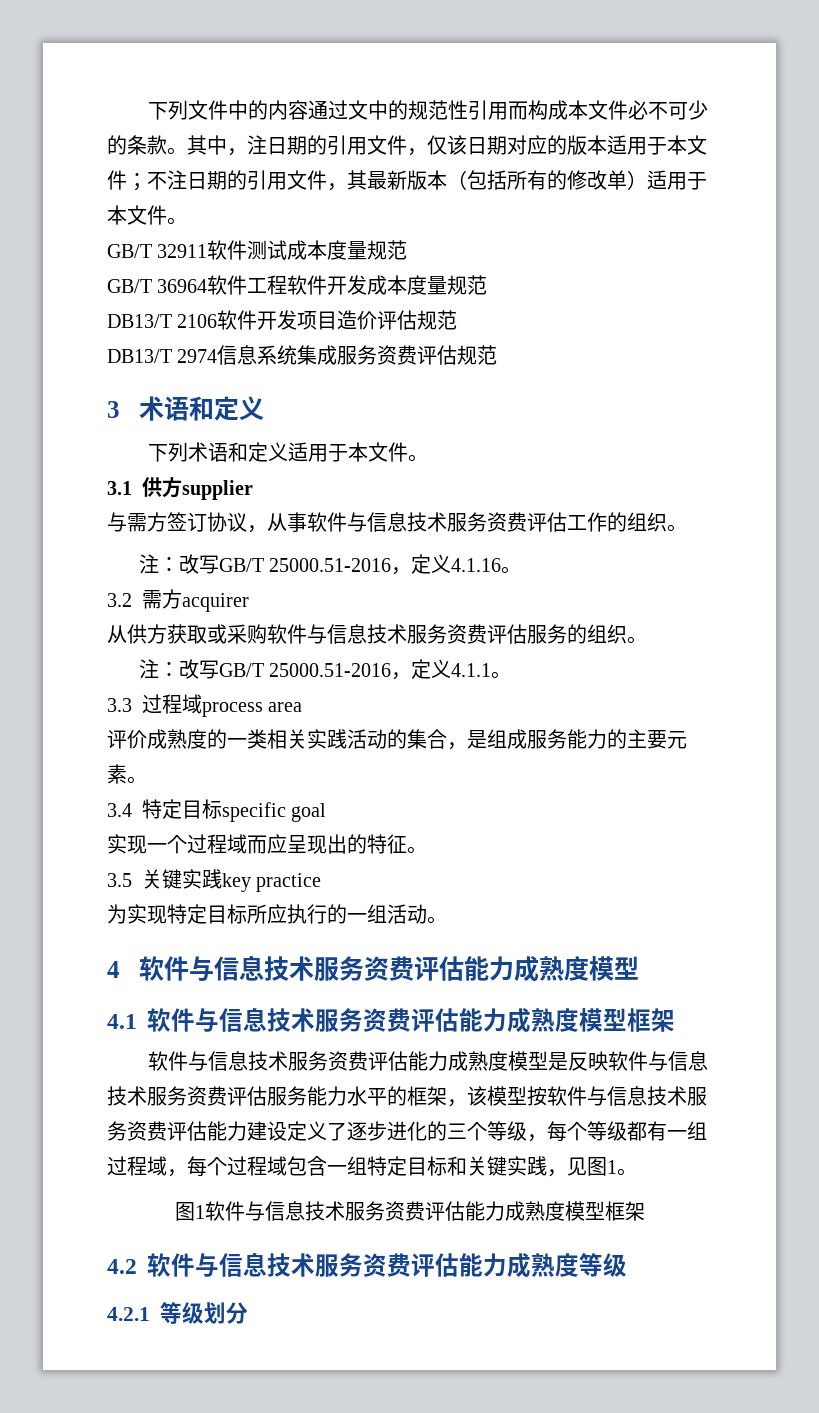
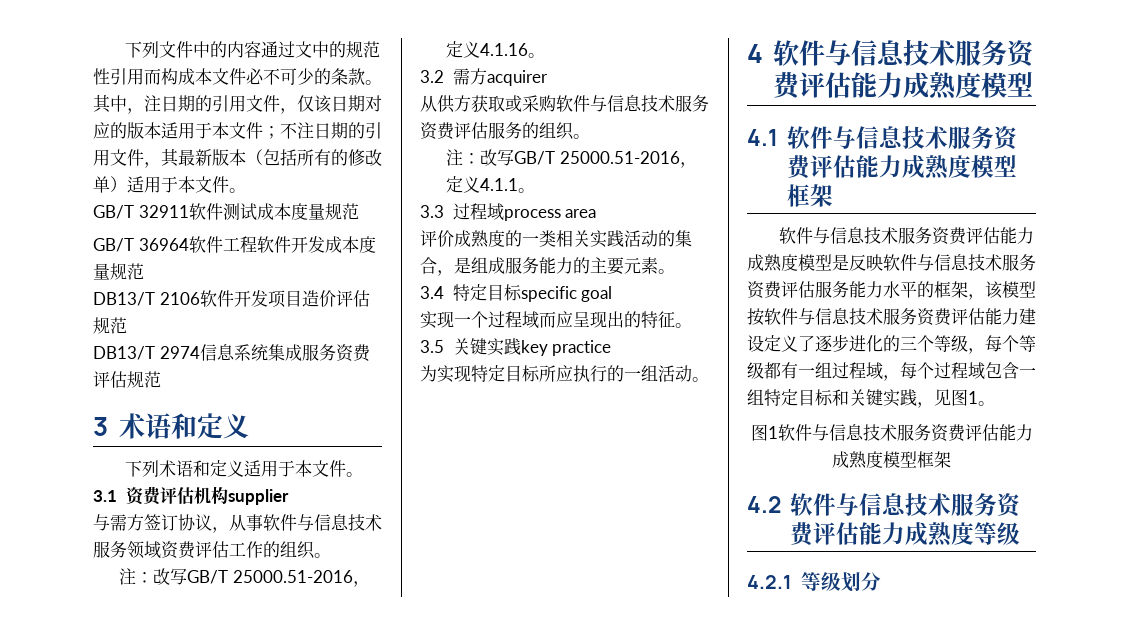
- 3.1供方supplier
+ 3.1资费评估机构supplier
- 与需方签订协议，从事软件与信息技术服务资费评估工作的组织。
+ 与需方签订协议，从事软件与信息技术服务领域资费评估工作的组织。

